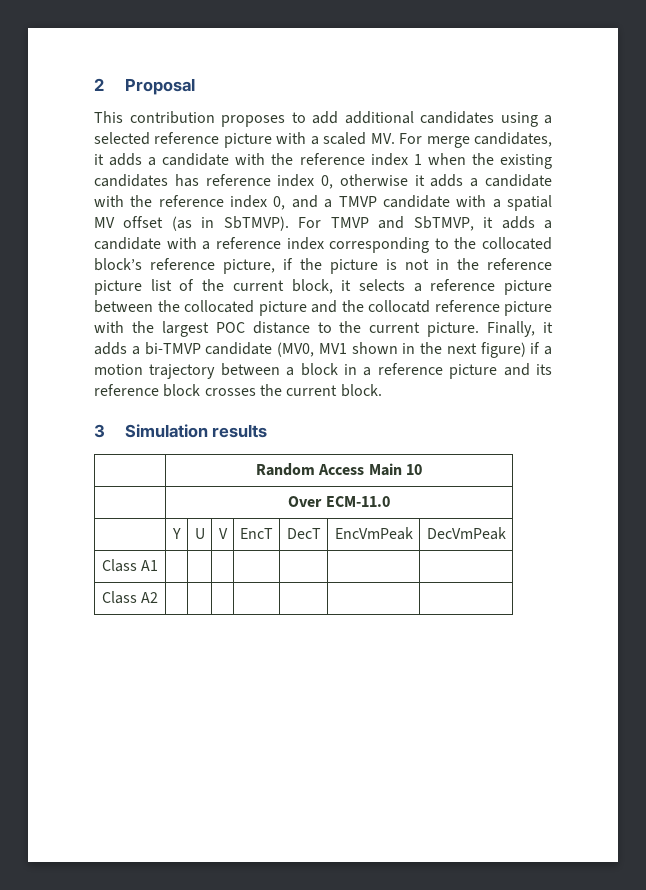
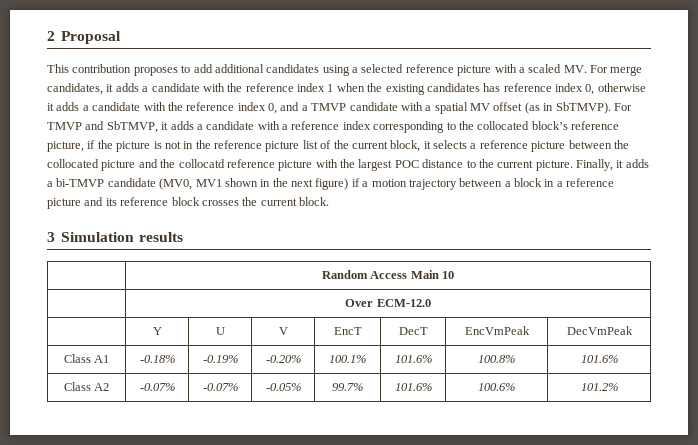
- | Over ECM-11.0
+ | Over ECM-12.0
- Class A1 | | | | | | |
- Class A2 | | | | | | |
+ Class A1 | -0.18% | -0.19% | -0.20% | 100.1% | 101.6% | 100.8% | 101.6%
+ Class A2 | -0.07% | -0.07% | -0.05% | 99.7% | 101.6% | 100.6% | 101.2%

